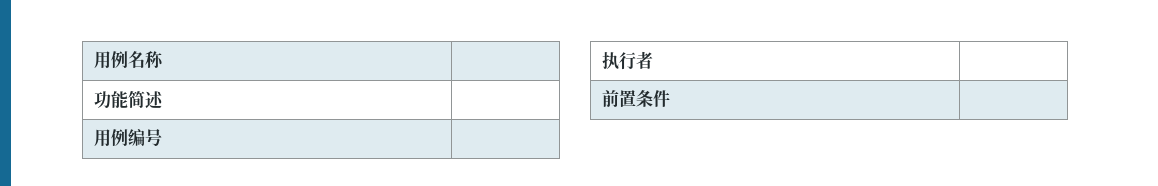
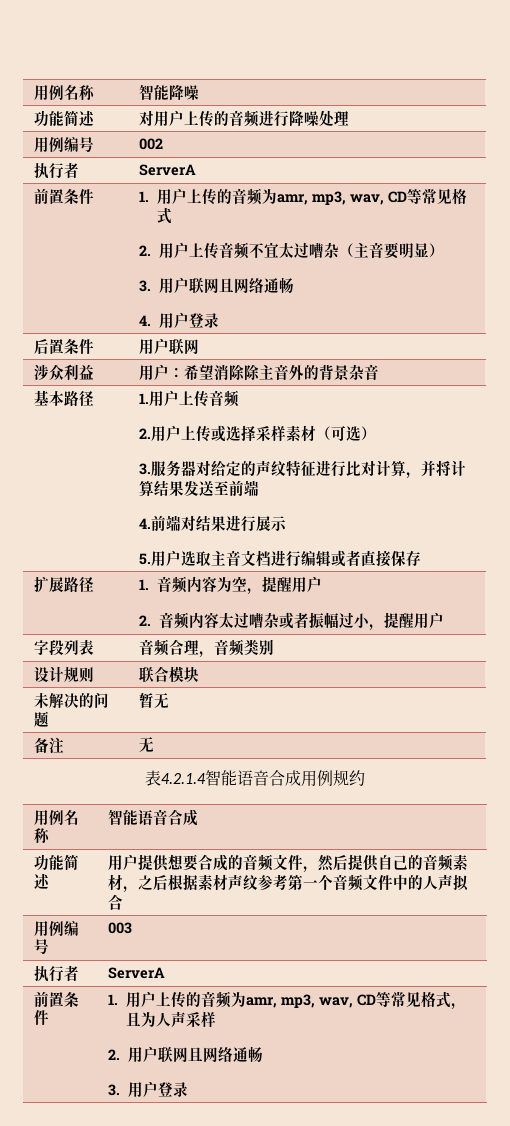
- 用例名称 |
- 功能简述 |
- 用例编号 |
- 执行者 |
- 前置条件 |
+ 用例名称 | 智能降噪
+ 功能简述 | 对用户上传的音频进行降噪处理
+ 用例编号 | 002
+ 执行者 | ServerA
+ 前置条件 | 1.用户上传的音频为amr, mp3, wav, CD等常见格式
+ 2.用户上传音频不宜太过嘈杂（主音要明显）
+ 3.用户联网且网络通畅
+ 4.用户登录
+ 后置条件 | 用户联网
+ 涉众利益 | 用户：希望消除除主音外的背景杂音
+ 基本路径 | 1.用户上传音频
+ 2.用户上传或选择采样素材（可选）
+ 3.服务器对给定的声纹特征进行比对计算，并将计算结果发送至前端
+ 4.前端对结果进行展示
+ 5.用户选取主音文档进行编辑或者直接保存
+ 扩展路径 | 1.音频内容为空，提醒用户
+ 2.音频内容太过嘈杂或者振幅过小，提醒用户
+ 字段列表 | 音频合理，音频类别
+ 设计规则 | 联合模块
+ 未解决的问题 | 暂无
+ 备注 | 无
+ 表4.2.1.4智能语音合成用例规约
+ 用例名称 | 智能语音合成
+ 功能简述 | 用户提供想要合成的音频文件，然后提供自己的音频素材，之后根据素材声纹参考第一个音频文件中的人声拟合
+ 用例编号 | 003
+ 执行者 | ServerA
+ 前置条件 | 1.用户上传的音频为amr, mp3, wav, CD等常见格式，且为人声采样
+ 2.用户联网且网络通畅
+ 3.用户登录

